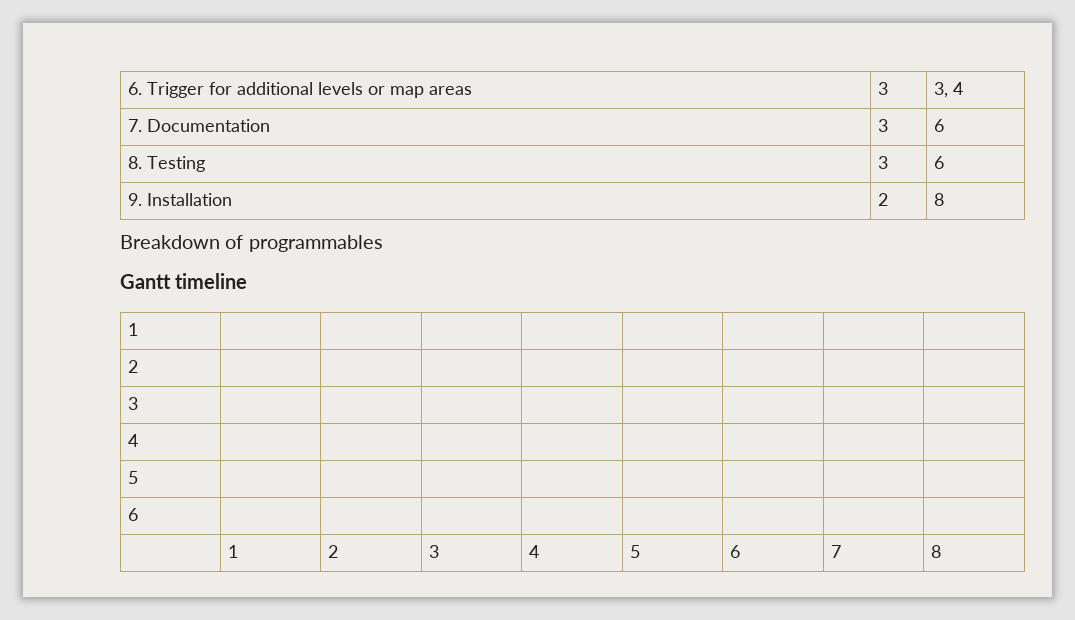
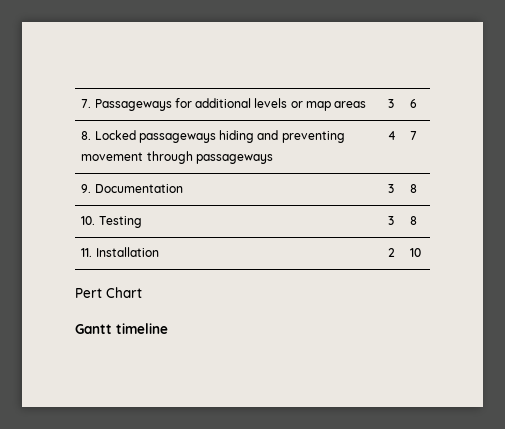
- 6. Trigger for additional levels or map areas | 3 | 3, 4
- 7. Documentation | 3 | 6
- 8. Testing | 3 | 6
- 9. Installation | 2 | 8
- Breakdown of programmables
+ 7. Passageways for additional levels or map areas | 3 | 6
+ 8. Locked passageways hiding and preventing movement through passageways | 4 | 7
+ 9. Documentation | 3 | 8
+ 10. Testing | 3 | 8
+ 11. Installation | 2 | 10
+ Pert Chart
  Gantt timeline
- 1 | | | | | | | |
- 2 | | | | | | | |
- 3 | | | | | | | |
- 4 | | | | | | | |
- 5 | | | | | | | |
- 6 | | | | | | | |
- | 1 | 2 | 3 | 4 | 5 | 6 | 7 | 8

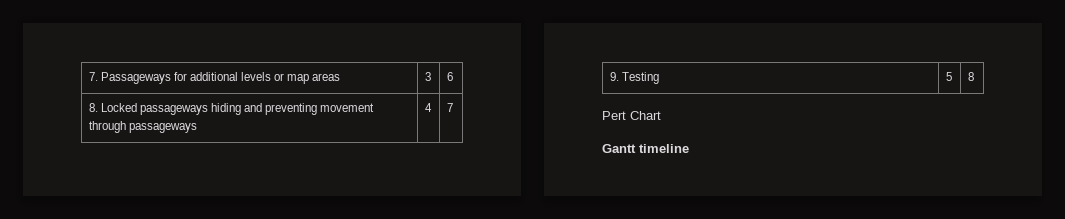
- 9. Documentation | 3 | 8
- 10. Testing | 3 | 8
- 11. Installation | 2 | 10
+ 9. Testing | 5 | 8

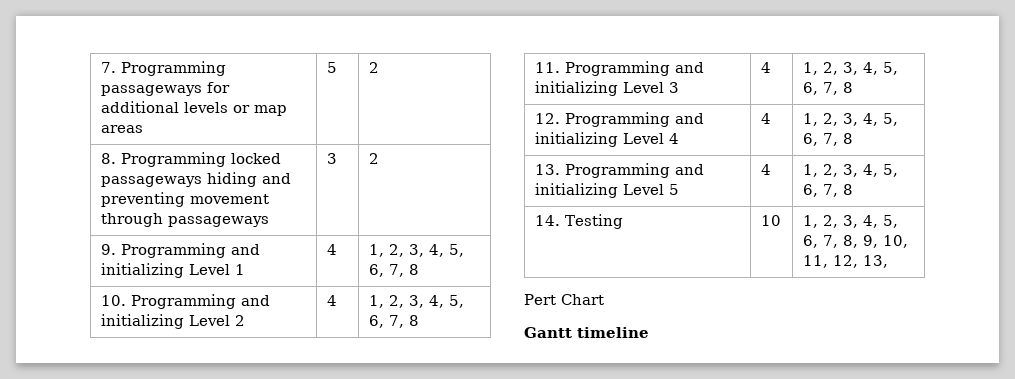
- 7. Passageways for additional levels or map areas | 3 | 6
+ 7. Programming passageways for additional levels or map areas | 5 | 2
- 8. Locked passageways hiding and preventing movement through passageways | 4 | 7
- 9. Testing | 5 | 8
+ 8. Programming locked passageways hiding and preventing movement through passageways | 3 | 2
+ 9. Programming and initializing Level 1 | 4 | 1, 2, 3, 4, 5, 6, 7, 8
+ 10. Programming and initializing Level 2 | 4 | 1, 2, 3, 4, 5, 6, 7, 8
+ 11. Programming and initializing Level 3 | 4 | 1, 2, 3, 4, 5, 6, 7, 8
+ 12. Programming and initializing Level 4 | 4 | 1, 2, 3, 4, 5, 6, 7, 8
+ 13. Programming and initializing Level 5 | 4 | 1, 2, 3, 4, 5, 6, 7, 8
+ 14. Testing | 10 | 1, 2, 3, 4, 5, 6, 7, 8, 9, 10, 11, 12, 13,

